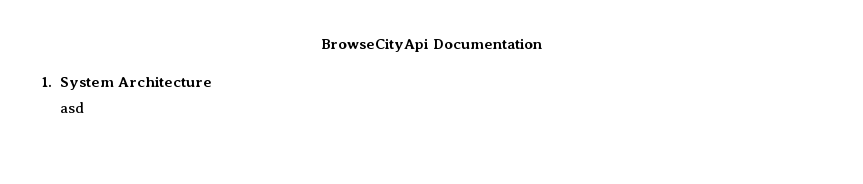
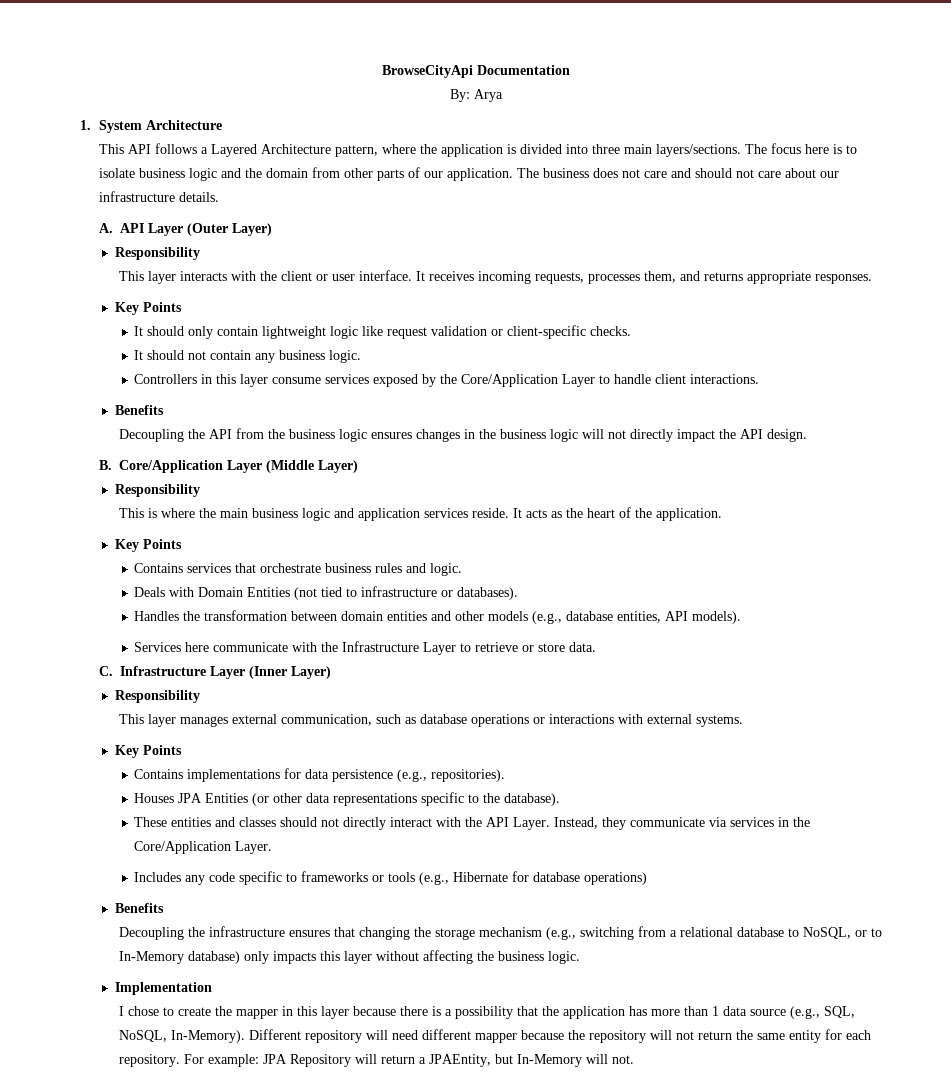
+ By: Arya
- asd
+ This API follows a Layered Architecture pattern, where the application is divided into three main layers/sections. The focus here is to isolate business logic and the domain from other parts of our application. The business does not care and should not care about our infrastructure details.
+ A. API Layer (Outer Layer)
+ Responsibility
+ This layer interacts with the client or user interface. It receives incoming requests, processes them, and returns appropriate responses.
+ Key Points
+ It should only contain lightweight logic like request validation or client-specific checks.
+ It should not contain any business logic.
+ Controllers in this layer consume services exposed by the Core/Application Layer to handle client interactions.
+ Benefits
+ Decoupling the API from the business logic ensures changes in the business logic will not directly impact the API design.
+ B. Core/Application Layer (Middle Layer)
+ Responsibility
+ This is where the main business logic and application services reside. It acts as the heart of the application.
+ Key Points
+ Contains services that orchestrate business rules and logic.
+ Deals with Domain Entities (not tied to infrastructure or databases).
+ Handles the transformation between domain entities and other models (e.g., database entities, API models).
+ Services here communicate with the Infrastructure Layer to retrieve or store data.
+ C. Infrastructure Layer (Inner Layer)
+ Responsibility
+ This layer manages external communication, such as database operations or interactions with external systems.
+ Key Points
+ Contains implementations for data persistence (e.g., repositories).
+ Houses JPA Entities (or other data representations specific to the database).
+ These entities and classes should not directly interact with the API Layer. Instead, they communicate via services in the Core/Application Layer.
+ Includes any code specific to frameworks or tools (e.g., Hibernate for database operations)
+ Benefits
+ Decoupling the infrastructure ensures that changing the storage mechanism (e.g., switching from a relational database to NoSQL, or to In-Memory database) only impacts this layer without affecting the business logic.
+ Implementation
+ I chose to create the mapper in this layer because there is a possibility that the application has more than 1 data source (e.g., SQL, NoSQL, In-Memory). Different repository will need different mapper because the repository will not return the same entity for each repository. For example: JPA Repository will return a JPAEntity, but In-Memory will not.

